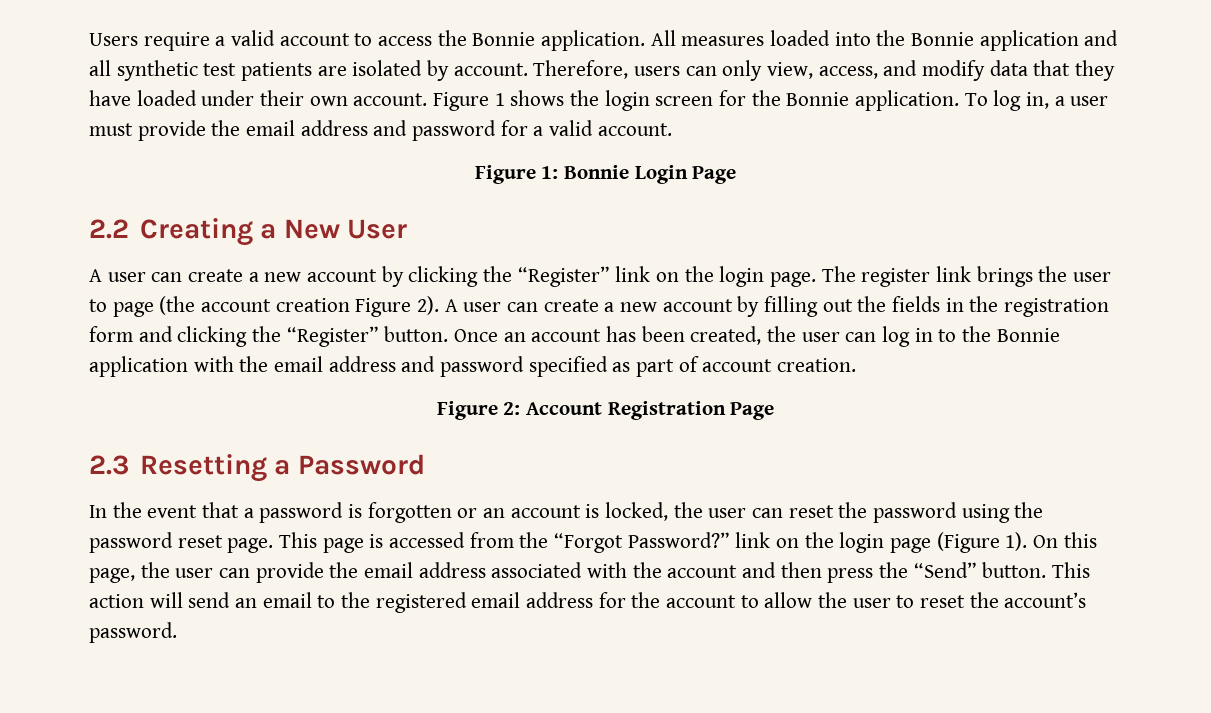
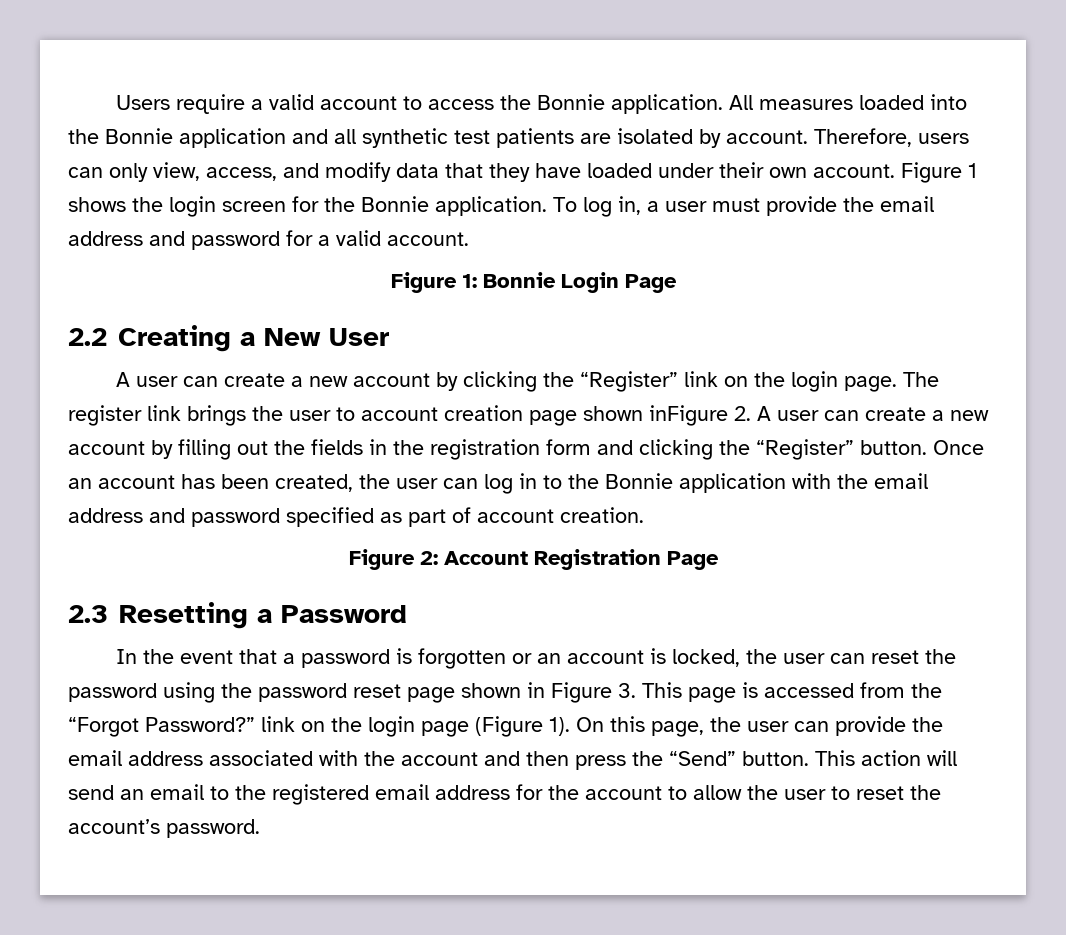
- The register link brings the user to page (the account creation Figure 2). A user can create a new account by filling out the fields in the registration form and clicking the “Register” button.
+ The register link brings the user to account creation page shown inFigure 2. A user can create a new account by filling out the fields in the registration form and clicking the “Register” button.
- In the event that a password is forgotten or an account is locked, the user can reset the password using the password reset page. This page is accessed from the “Forgot Password?” link on the login page (Figure 1).
+ In the event that a password is forgotten or an account is locked, the user can reset the password using the password reset page shown in Figure 3. This page is accessed from the “Forgot Password?” link on the login page (Figure 1).

